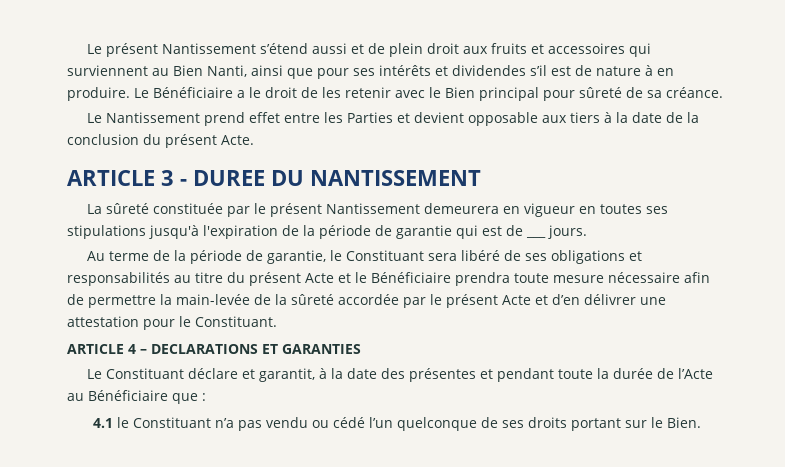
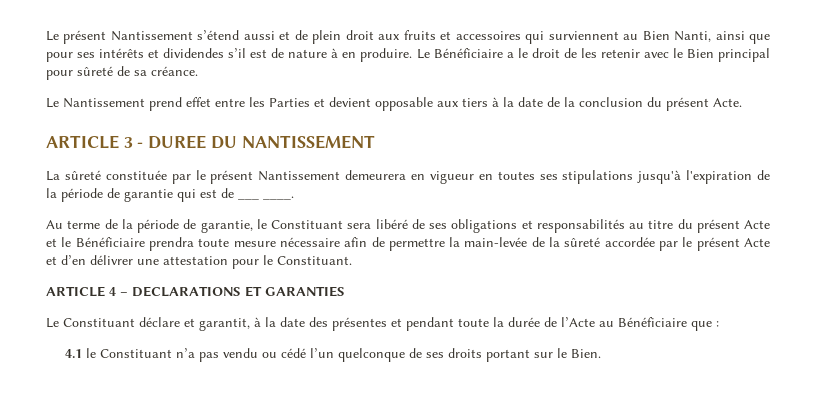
- La sûreté constituée par le présent Nantissement demeurera en vigueur en toutes ses stipulations jusqu'à l'expiration de la période de garantie qui est de ___ jours.
+ La sûreté constituée par le présent Nantissement demeurera en vigueur en toutes ses stipulations jusqu'à l'expiration de la période de garantie qui est de ___ ____.

